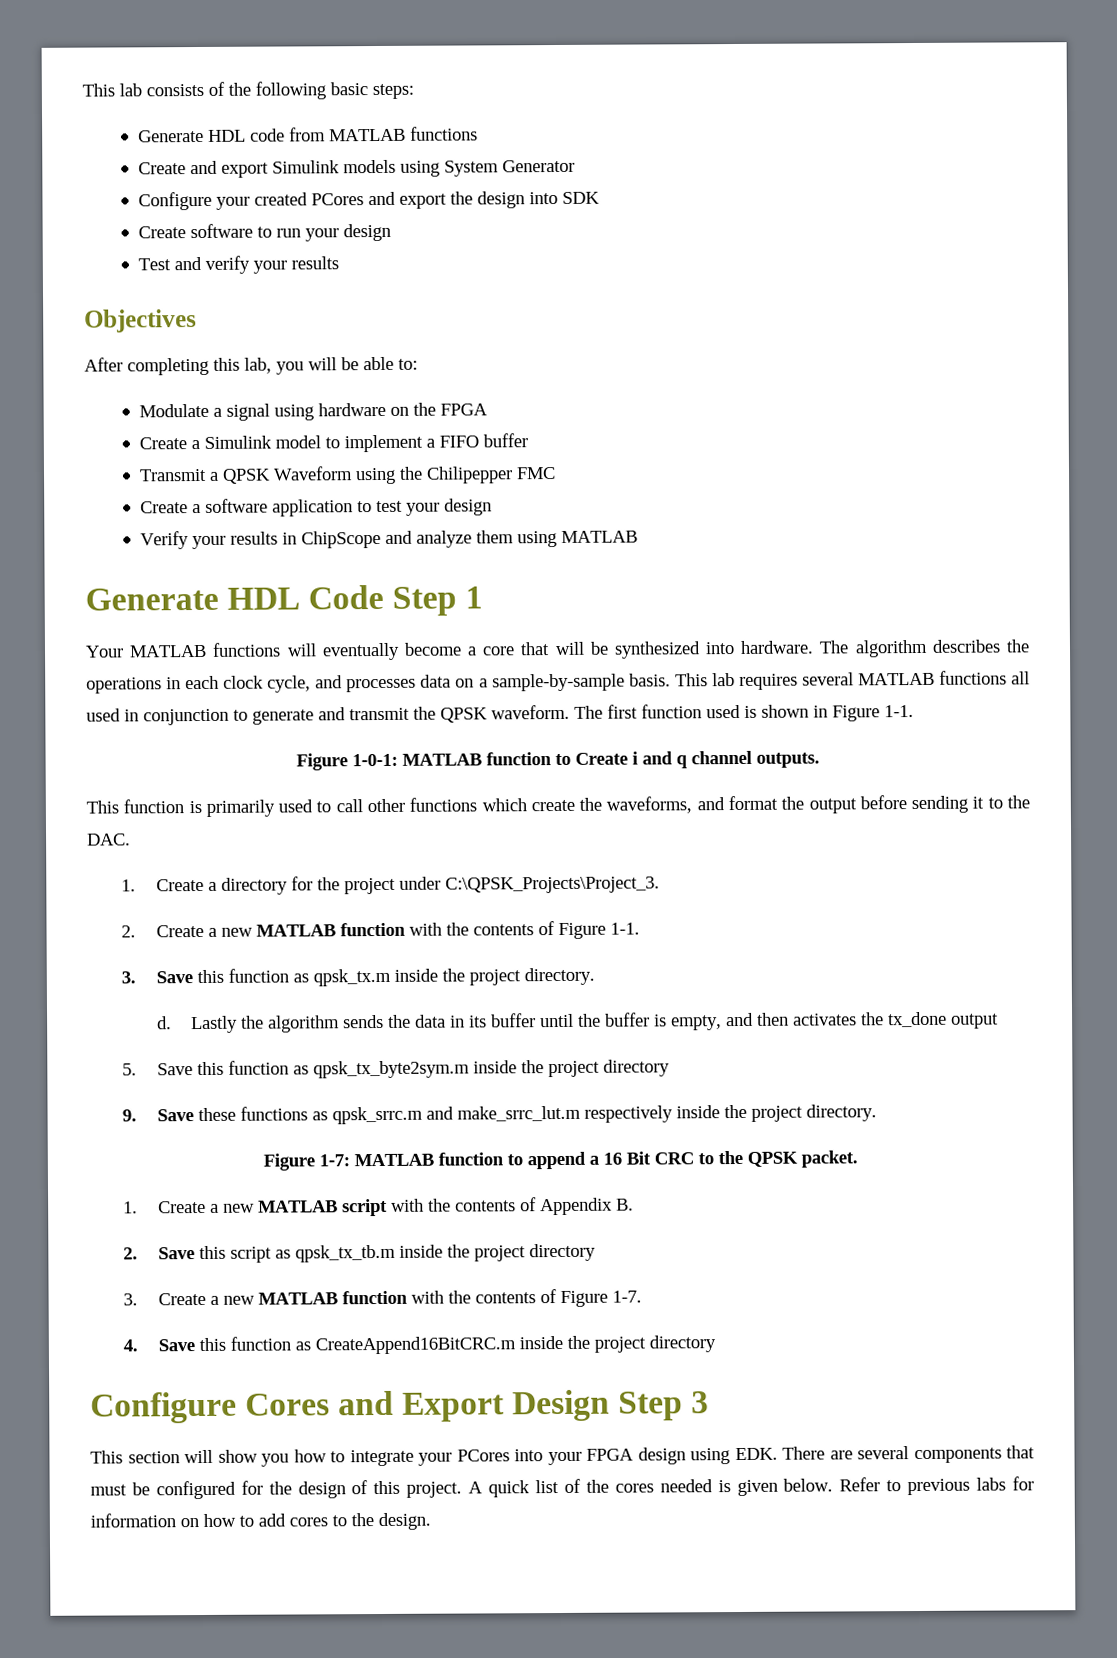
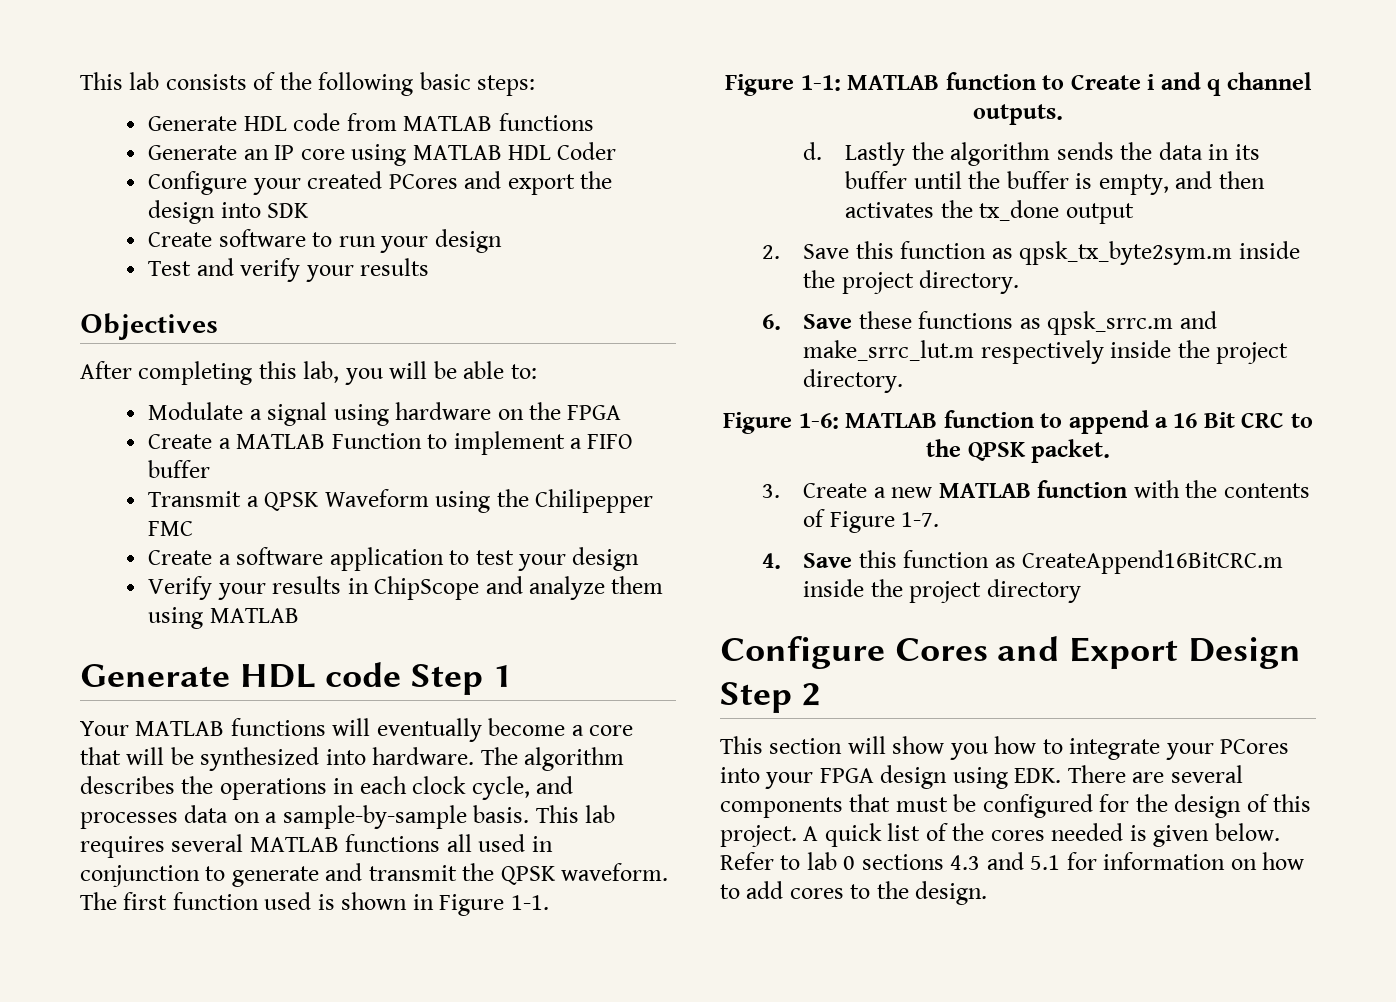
- Create and export Simulink models using System Generator
+ Generate an IP core using MATLAB HDL Coder
- Create a Simulink model to implement a FIFO buffer
+ Create a MATLAB Function to implement a FIFO buffer
- Generate HDL Code Step 1
+ Generate HDL code Step 1
- Figure 1-0-1: MATLAB function to Create i and q channel outputs.
+ Figure 1-1: MATLAB function to Create i and q channel outputs.
- This function is primarily used to call other functions which create the waveforms, and format the output before sending it to the DAC.
- 1. Create a directory for the project under C:\QPSK_Projects\Project_3.
- 2. Create a new MATLAB function with the contents of Figure 1-1.
- 3. Save this function as qpsk_tx.m inside the project directory.
- 5. Save this function as qpsk_tx_byte2sym.m inside the project directory
- 9. Save these functions as qpsk_srrc.m and make_srrc_lut.m respectively inside the project directory.
+ 2. Save this function as qpsk_tx_byte2sym.m inside the project directory.
+ 6. Save these functions as qpsk_srrc.m and make_srrc_lut.m respectively inside the project directory.
- Figure 1-7: MATLAB function to append a 16 Bit CRC to the QPSK packet.
+ Figure 1-6: MATLAB function to append a 16 Bit CRC to the QPSK packet.
- 1. Create a new MATLAB script with the contents of Appendix B.
- 2. Save this script as qpsk_tx_tb.m inside the project directory
- Configure Cores and Export Design Step 3
+ Configure Cores and Export Design Step 2
- Refer to previous labs for information on how to add cores to the design.
+ Refer to lab 0 sections 4.3 and 5.1 for information on how to add cores to the design.

